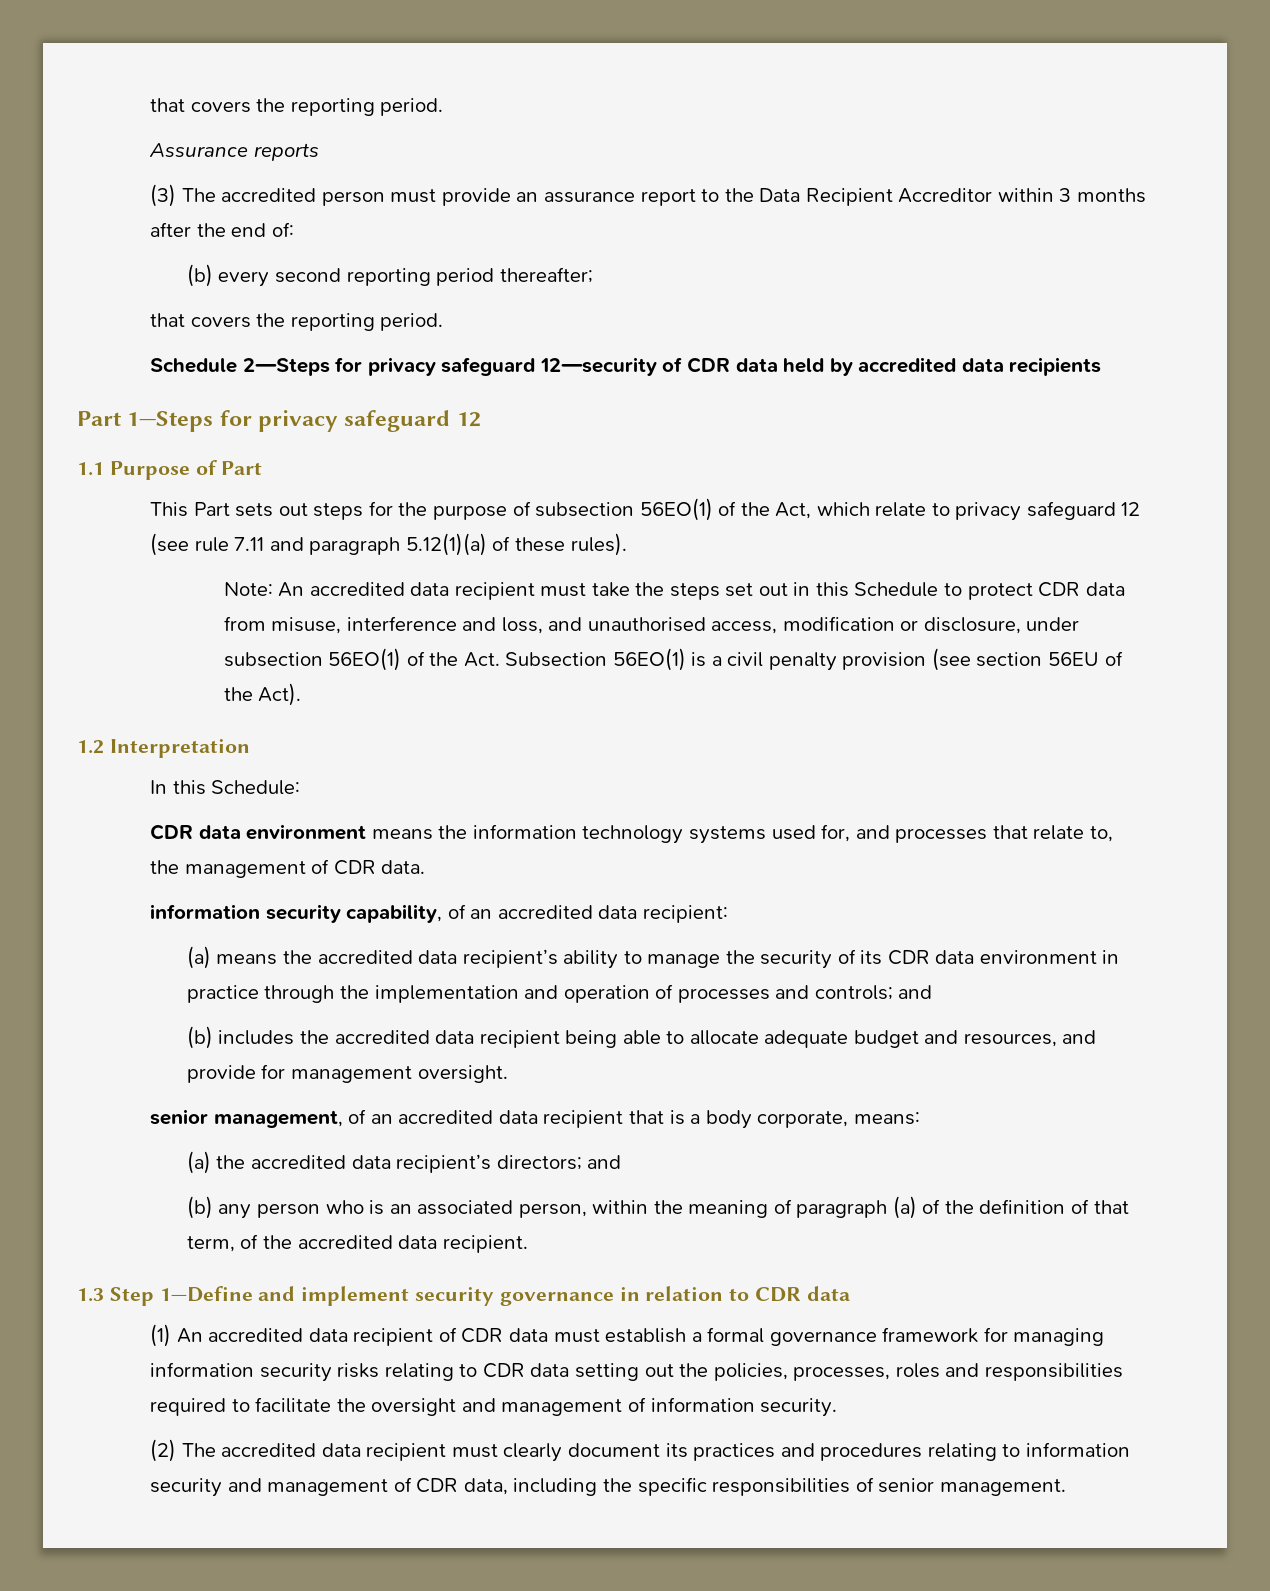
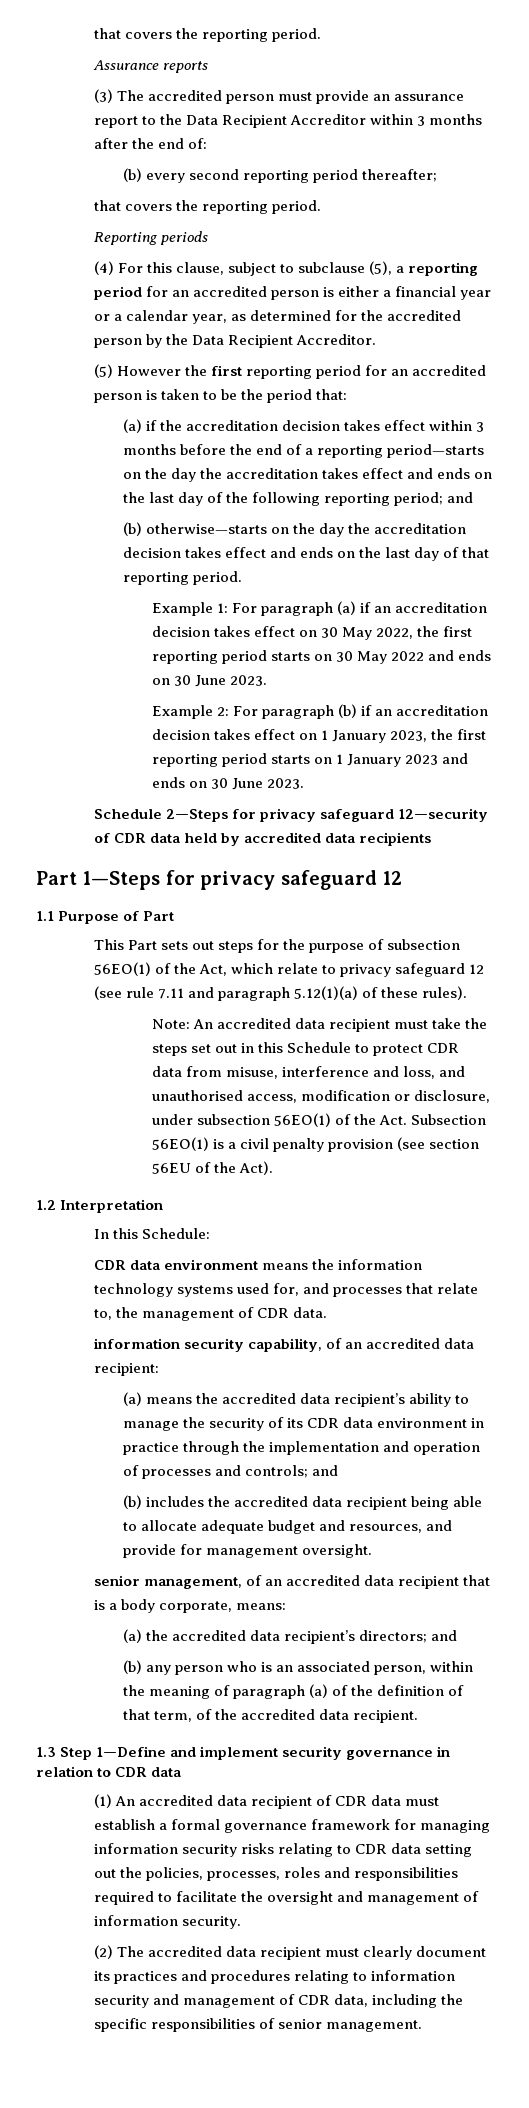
+ Reporting periods
+ (4) For this clause, subject to subclause (5), a reporting period for an accredited person is either a financial year or a calendar year, as determined for the accredited person by the Data Recipient Accreditor.
+ (5) However the first reporting period for an accredited person is taken to be the period that:
+ (a) if the accreditation decision takes effect within 3 months before the end of a reporting period—starts on the day the accreditation takes effect and ends on the last day of the following reporting period; and
+ (b) otherwise—starts on the day the accreditation decision takes effect and ends on the last day of that reporting period.
+ Example 1: For paragraph (a) if an accreditation decision takes effect on 30 May 2022, the first reporting period starts on 30 May 2022 and ends on 30 June 2023.
+ Example 2: For paragraph (b) if an accreditation decision takes effect on 1 January 2023, the first reporting period starts on 1 January 2023 and ends on 30 June 2023.

